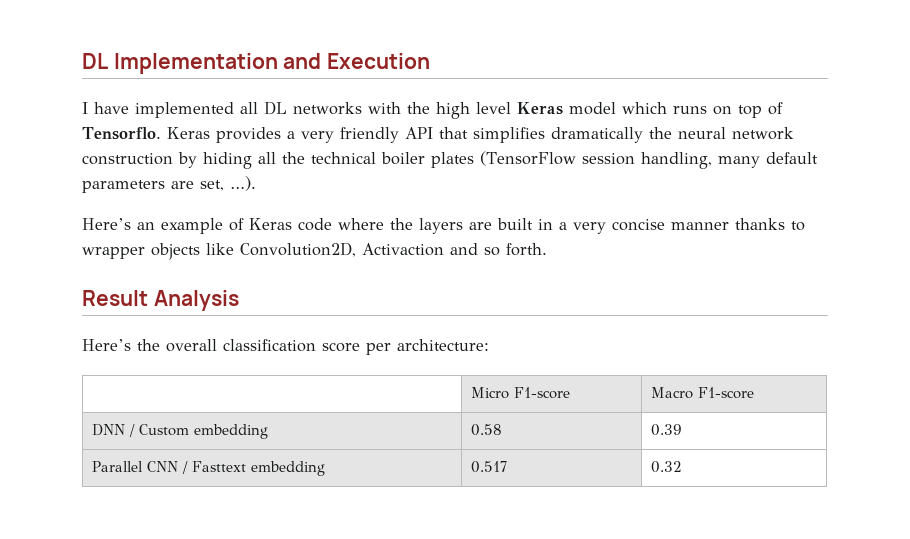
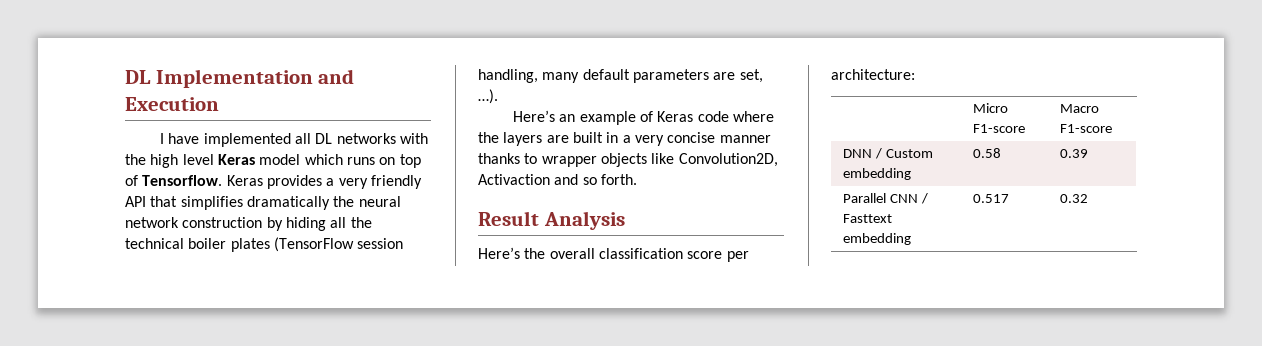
- I have implemented all DL networks with the high level Keras model which runs on top of Tensorflo.
+ I have implemented all DL networks with the high level Keras model which runs on top of Tensorflow.

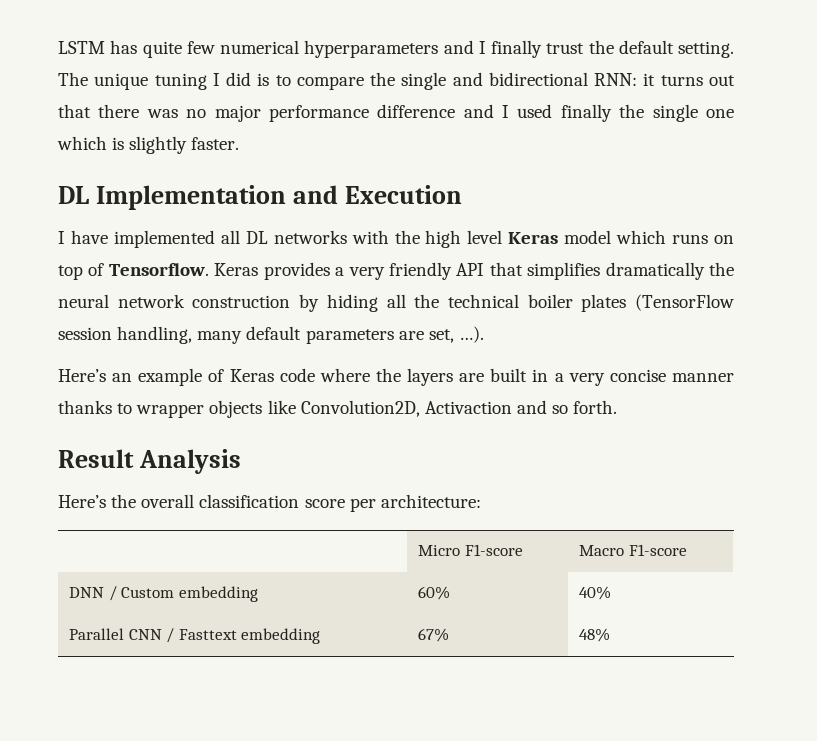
+ LSTM has quite few numerical hyperparameters and I finally trust the default setting. The unique tuning I did is to compare the single and bidirectional RNN: it turns out that there was no major performance difference and I used finally the single one which is slightly faster.
- DNN / Custom embedding | 0.58 | 0.39
+ DNN / Custom embedding | 60% | 40%
- Parallel CNN / Fasttext embedding | 0.517 | 0.32
+ Parallel CNN / Fasttext embedding | 67% | 48%

